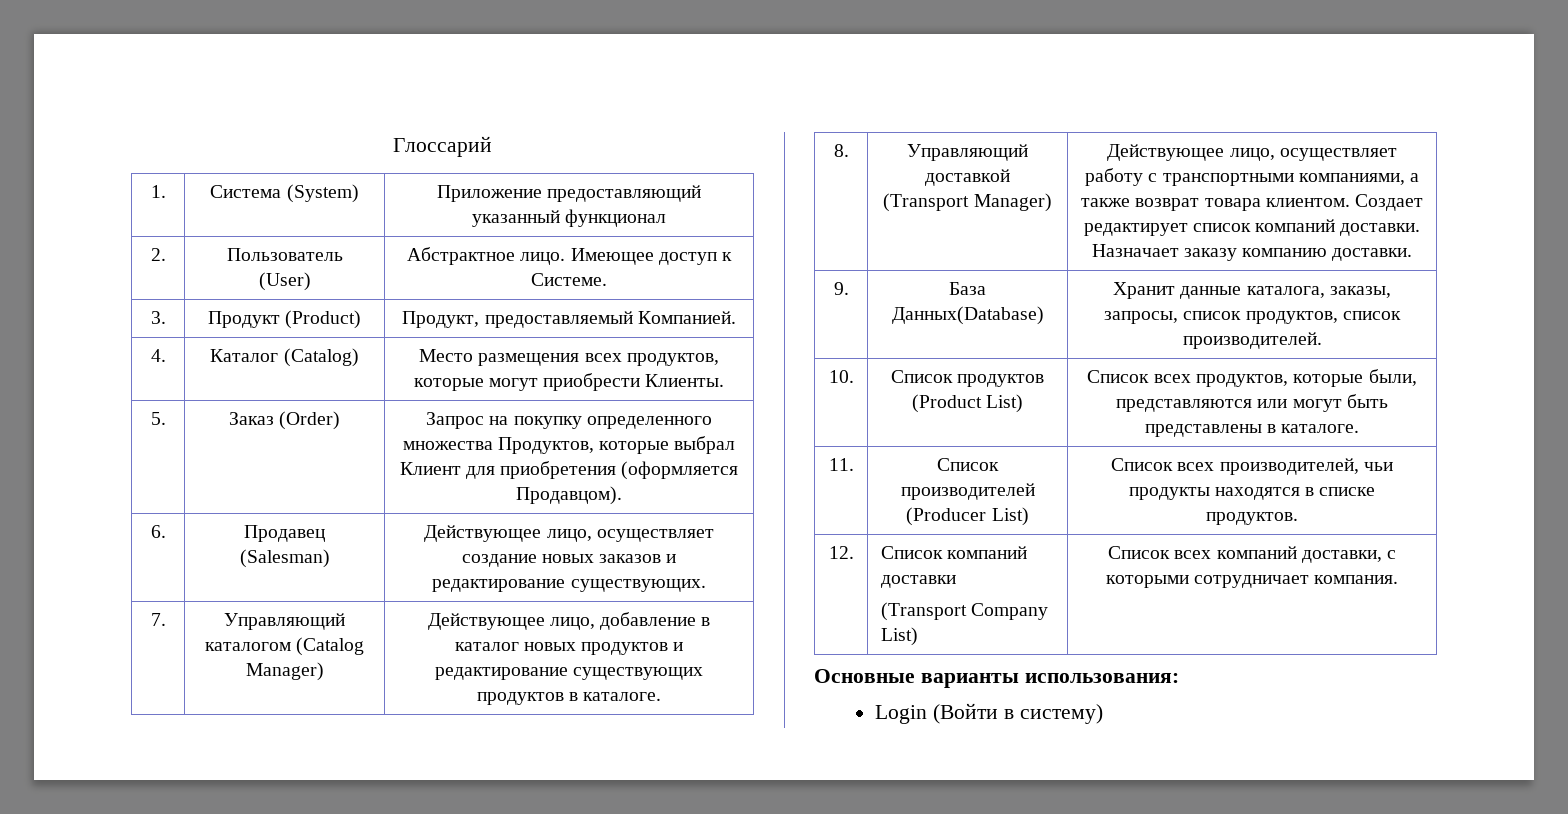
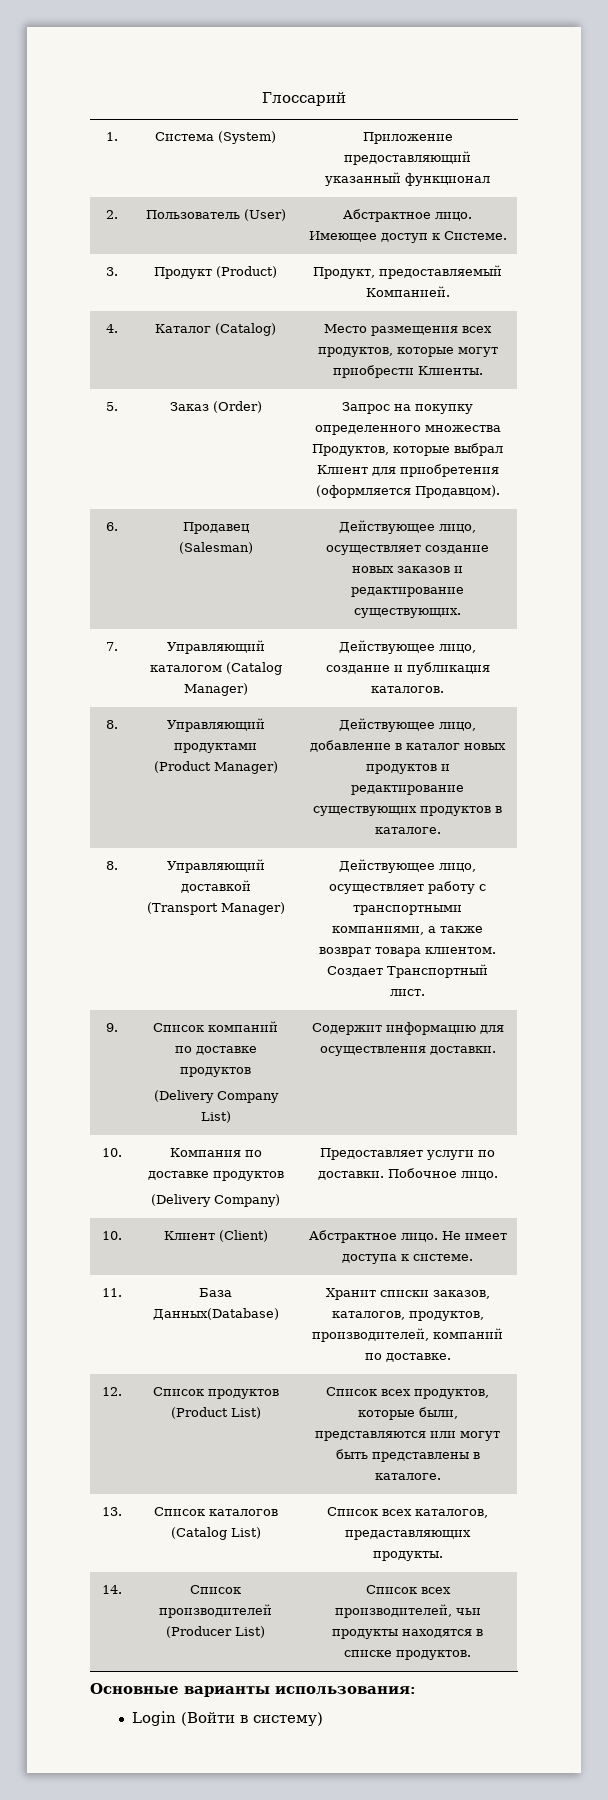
- 7. | Управляющий каталогом (Catalog Manager) | Действующее лицо, добавление в каталог новых продуктов и редактирование существующих продуктов в каталоге.
+ 7. | Управляющий каталогом (Catalog Manager) | Действующее лицо, создание и публикация каталогов.
+ 8. | Управляющий продуктами (Product Manager) | Действующее лицо, добавление в каталог новых продуктов и редактирование существующих продуктов в каталоге.
- 8. | Управляющий доставкой (Transport Manager) | Действующее лицо, осуществляет работу с транспортными компаниями, а также возврат товара клиентом. Создает редактирует список компаний доставки. Назначает заказу компанию доставки.
- 9. | База Данных(Database) | Хранит данные каталога, заказы, запросы, список продуктов, список производителей.
- 10. | Список продуктов (Product List) | Список всех продуктов, которые были, представляются или могут быть представлены в каталоге.
+ 8. | Управляющий доставкой (Transport Manager) | Действующее лицо, осуществляет работу с транспортными компаниями, а также возврат товара клиентом. Создает Транспортный лист.
+ 9. | Список компаний по доставке продуктов
+ (Delivery Company List) | Содержит информацию для осуществления доставки.
+ 10. | Компания по доставке продуктов
+ (Delivery Company) | Предоставляет услуги по доставки. Побочное лицо.
+ 10. | Клиент (Client) | Абстрактное лицо. Не имеет доступа к системе.
+ 11. | База Данных(Database) | Хранит списки заказов, каталогов, продуктов, производителей, компаний по доставке.
+ 12. | Список продуктов (Product List) | Список всех продуктов, которые были, представляются или могут быть представлены в каталоге.
- 11. | Список производителей (Producer List) | Список всех производителей, чьи продукты находятся в списке продуктов.
+ 13. | Список каталогов (Catalog List) | Список всех каталогов, предаставляющих продукты.
+ 14. | Список производителей (Producer List) | Список всех производителей, чьи продукты находятся в списке продуктов.
- 12. | Список компаний доставки
- (Transport Company List) | Список всех компаний доставки, с которыми сотрудничает компания.

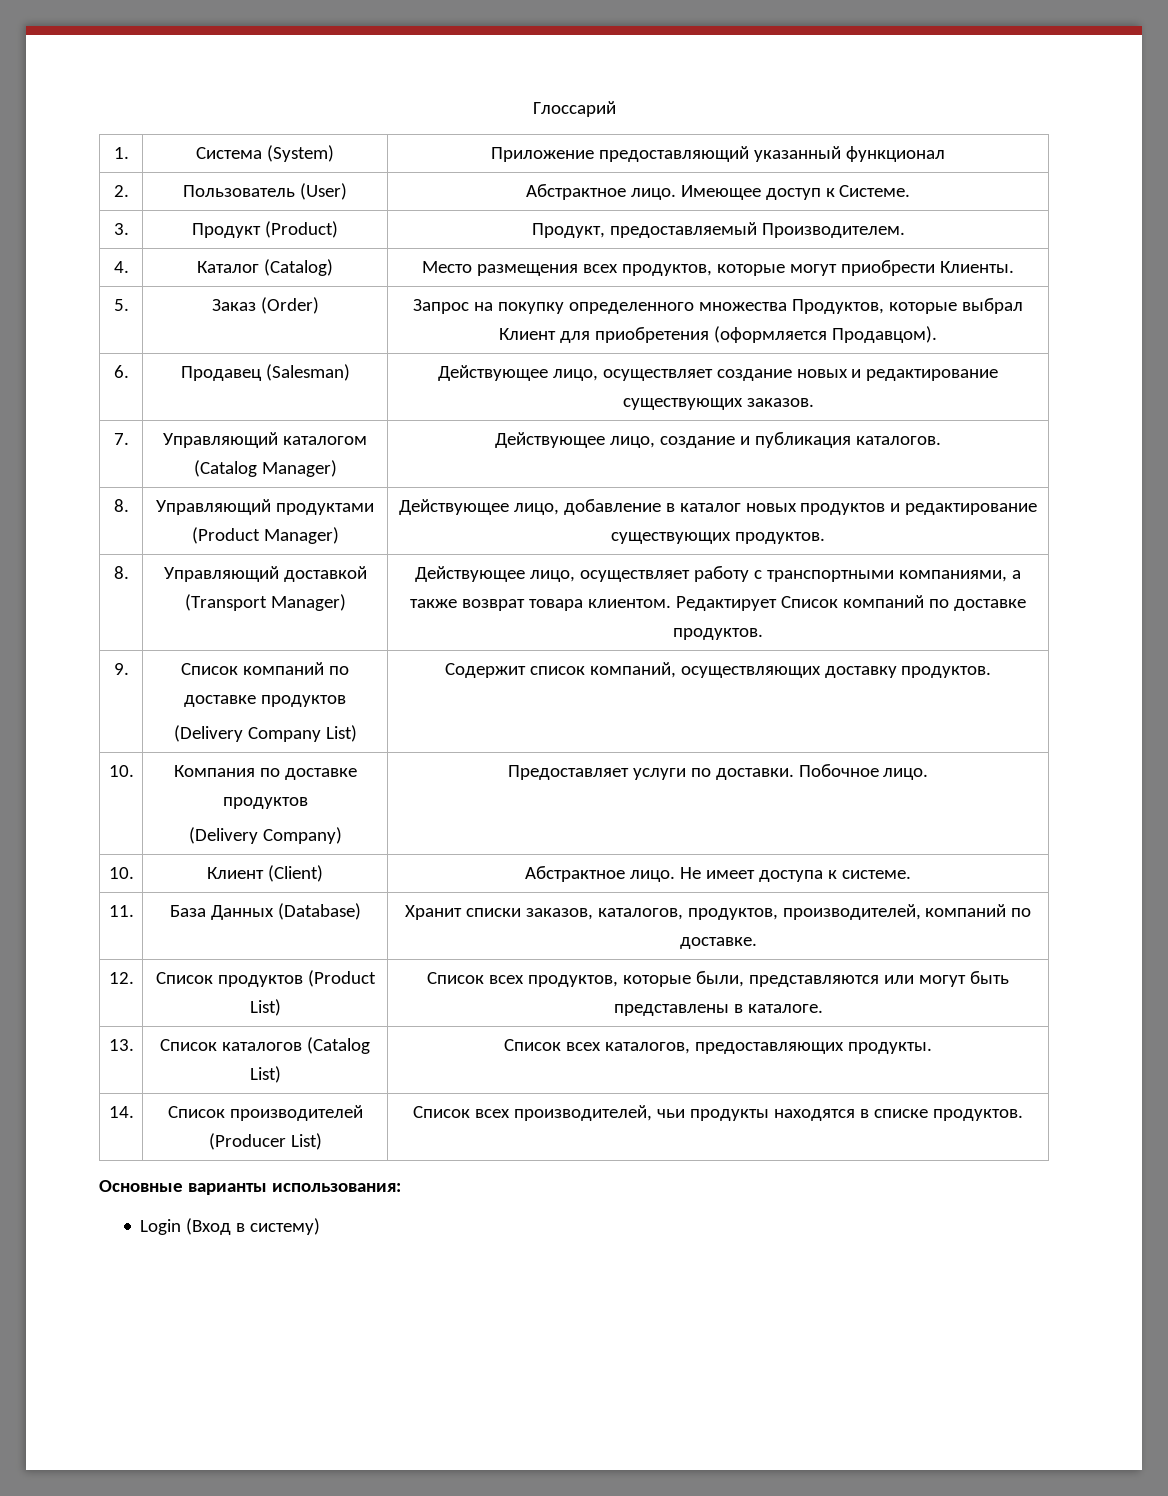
- 3. | Продукт (Product) | Продукт, предоставляемый Компанией.
+ 3. | Продукт (Product) | Продукт, предоставляемый Производителем.
- 6. | Продавец (Salesman) | Действующее лицо, осуществляет создание новых заказов и редактирование существующих.
+ 6. | Продавец (Salesman) | Действующее лицо, осуществляет создание новых и редактирование существующих заказов.
- 8. | Управляющий продуктами (Product Manager) | Действующее лицо, добавление в каталог новых продуктов и редактирование существующих продуктов в каталоге.
+ 8. | Управляющий продуктами (Product Manager) | Действующее лицо, добавление в каталог новых продуктов и редактирование существующих продуктов.
- 8. | Управляющий доставкой (Transport Manager) | Действующее лицо, осуществляет работу с транспортными компаниями, а также возврат товара клиентом. Создает Транспортный лист.
+ 8. | Управляющий доставкой (Transport Manager) | Действующее лицо, осуществляет работу с транспортными компаниями, а также возврат товара клиентом. Редактирует Список компаний по доставке продуктов.
  9. | Список компаний по доставке продуктов
- (Delivery Company List) | Содержит информацию для осуществления доставки.
+ (Delivery Company List) | Содержит список компаний, осуществляющих доставку продуктов.
- 11. | База Данных(Database) | Хранит списки заказов, каталогов, продуктов, производителей, компаний по доставке.
+ 11. | База Данных (Database) | Хранит списки заказов, каталогов, продуктов, производителей, компаний по доставке.
- 13. | Список каталогов (Catalog List) | Список всех каталогов, предаставляющих продукты.
+ 13. | Список каталогов (Catalog List) | Список всех каталогов, предоставляющих продукты.
- Login (Войти в систему)
+ Login (Вход в систему)

